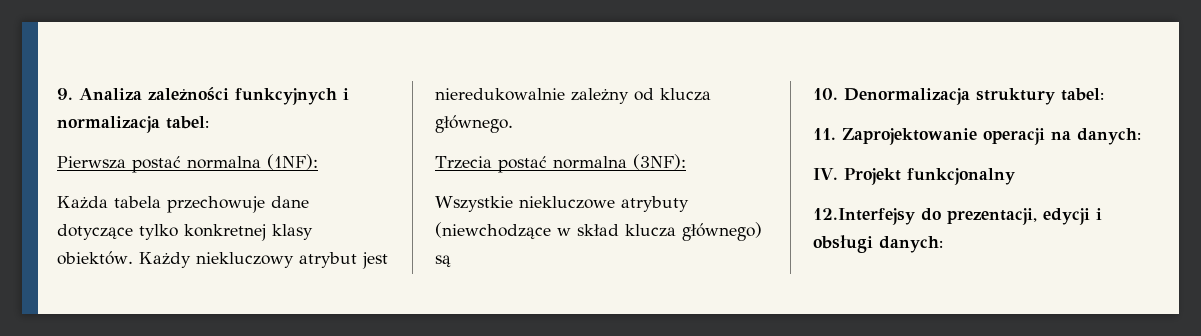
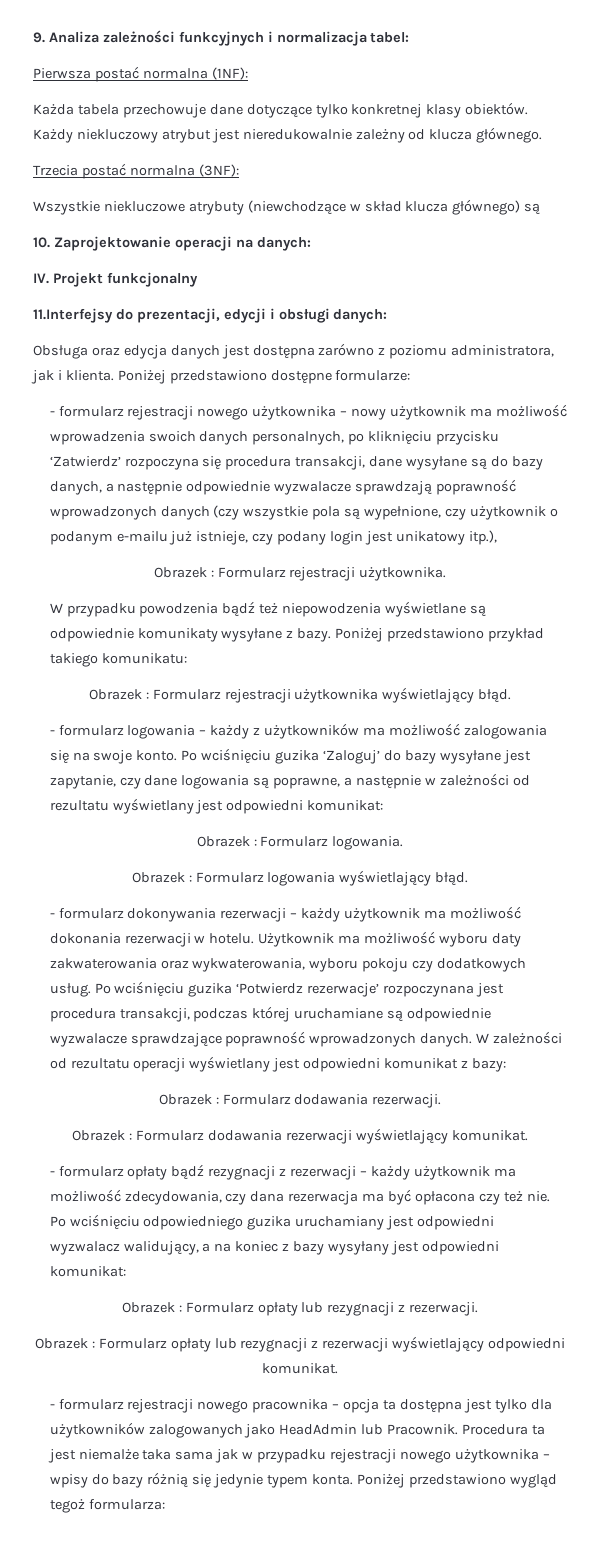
- 10. Denormalizacja struktury tabel:
- 11. Zaprojektowanie operacji na danych:
+ 10. Zaprojektowanie operacji na danych:
- 12.Interfejsy do prezentacji, edycji i obsługi danych:
+ 11.Interfejsy do prezentacji, edycji i obsługi danych:
+ Obsługa oraz edycja danych jest dostępna zarówno z poziomu administratora, jak i klienta. Poniżej przedstawiono dostępne formularze:
+ - formularz rejestracji nowego użytkownika – nowy użytkownik ma możliwość wprowadzenia swoich danych personalnych, po kliknięciu przycisku ‘Zatwierdz’ rozpoczyna się procedura transakcji, dane wysyłane są do bazy danych, a następnie odpowiednie wyzwalacze sprawdzają poprawność wprowadzonych danych (czy wszystkie pola są wypełnione, czy użytkownik o podanym e-mailu już istnieje, czy podany login jest unikatowy itp.),
+ Obrazek : Formularz rejestracji użytkownika.
+ W przypadku powodzenia bądź też niepowodzenia wyświetlane są odpowiednie komunikaty wysyłane z bazy. Poniżej przedstawiono przykład takiego komunikatu:
+ Obrazek : Formularz rejestracji użytkownika wyświetlający błąd.
+ - formularz logowania – każdy z użytkowników ma możliwość zalogowania się na swoje konto. Po wciśnięciu guzika ‘Zaloguj’ do bazy wysyłane jest zapytanie, czy dane logowania są poprawne, a następnie w zależności od rezultatu wyświetlany jest odpowiedni komunikat:
+ Obrazek : Formularz logowania.
+ Obrazek : Formularz logowania wyświetlający błąd.
+ - formularz dokonywania rezerwacji – każdy użytkownik ma możliwość dokonania rezerwacji w hotelu. Użytkownik ma możliwość wyboru daty zakwaterowania oraz wykwaterowania, wyboru pokoju czy dodatkowych usług. Po wciśnięciu guzika ‘Potwierdz rezerwacje’ rozpoczynana jest procedura transakcji, podczas której uruchamiane są odpowiednie wyzwalacze sprawdzające poprawność wprowadzonych danych. W zależności od rezultatu operacji wyświetlany jest odpowiedni komunikat z bazy:
+ Obrazek : Formularz dodawania rezerwacji.
+ Obrazek : Formularz dodawania rezerwacji wyświetlający komunikat.
+ - formularz opłaty bądź rezygnacji z rezerwacji – każdy użytkownik ma możliwość zdecydowania, czy dana rezerwacja ma być opłacona czy też nie. Po wciśnięciu odpowiedniego guzika uruchamiany jest odpowiedni wyzwalacz walidujący, a na koniec z bazy wysyłany jest odpowiedni komunikat:
+ Obrazek : Formularz opłaty lub rezygnacji z rezerwacji.
+ Obrazek : Formularz opłaty lub rezygnacji z rezerwacji wyświetlający odpowiedni komunikat.
+ - formularz rejestracji nowego pracownika – opcja ta dostępna jest tylko dla użytkowników zalogowanych jako HeadAdmin lub Pracownik. Procedura ta jest niemalże taka sama jak w przypadku rejestracji nowego użytkownika – wpisy do bazy różnią się jedynie typem konta. Poniżej przedstawiono wygląd tegoż formularza:

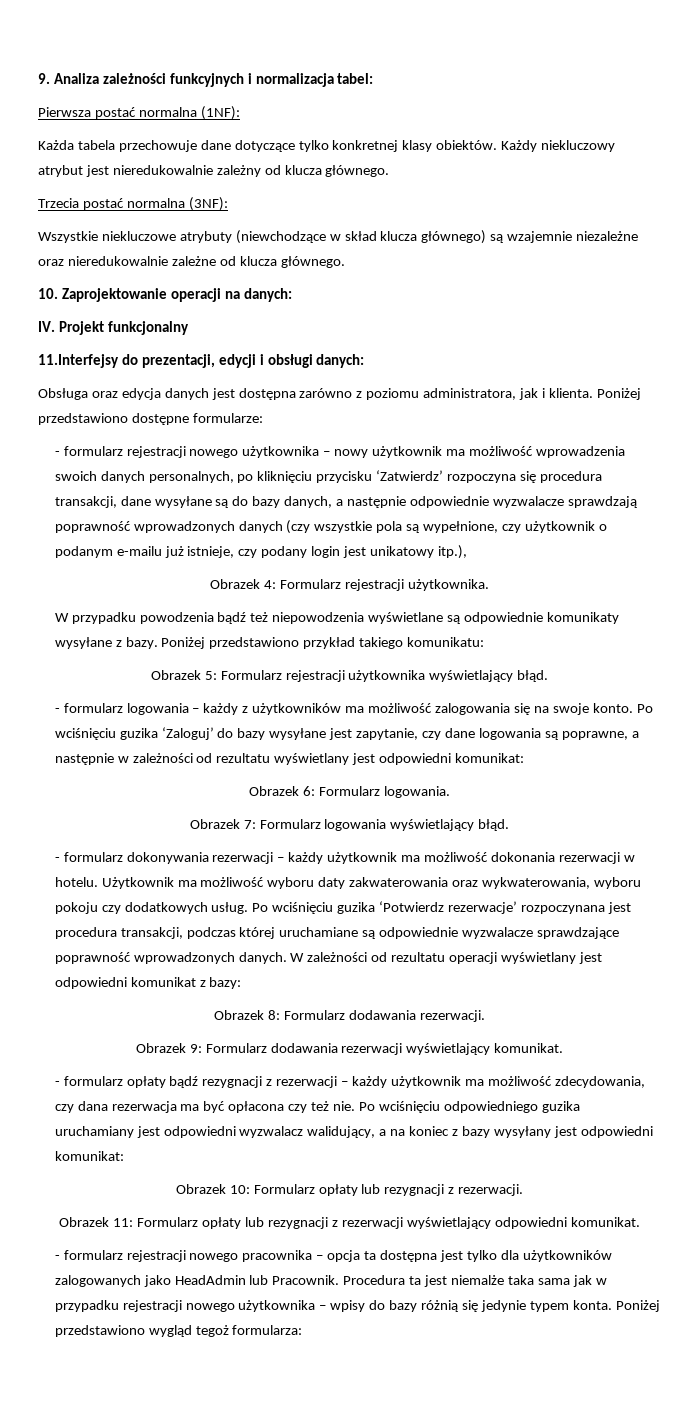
- Wszystkie niekluczowe atrybuty (niewchodzące w skład klucza głównego) są
+ Wszystkie niekluczowe atrybuty (niewchodzące w skład klucza głównego) są wzajemnie niezależne oraz nieredukowalnie zależne od klucza głównego.
- Obrazek : Formularz rejestracji użytkownika.
+ Obrazek 4: Formularz rejestracji użytkownika.
- Obrazek : Formularz rejestracji użytkownika wyświetlający błąd.
+ Obrazek 5: Formularz rejestracji użytkownika wyświetlający błąd.
- Obrazek : Formularz logowania.
+ Obrazek 6: Formularz logowania.
- Obrazek : Formularz logowania wyświetlający błąd.
+ Obrazek 7: Formularz logowania wyświetlający błąd.
- Obrazek : Formularz dodawania rezerwacji.
+ Obrazek 8: Formularz dodawania rezerwacji.
- Obrazek : Formularz dodawania rezerwacji wyświetlający komunikat.
+ Obrazek 9: Formularz dodawania rezerwacji wyświetlający komunikat.
- Obrazek : Formularz opłaty lub rezygnacji z rezerwacji.
+ Obrazek 10: Formularz opłaty lub rezygnacji z rezerwacji.
- Obrazek : Formularz opłaty lub rezygnacji z rezerwacji wyświetlający odpowiedni komunikat.
+ Obrazek 11: Formularz opłaty lub rezygnacji z rezerwacji wyświetlający odpowiedni komunikat.

